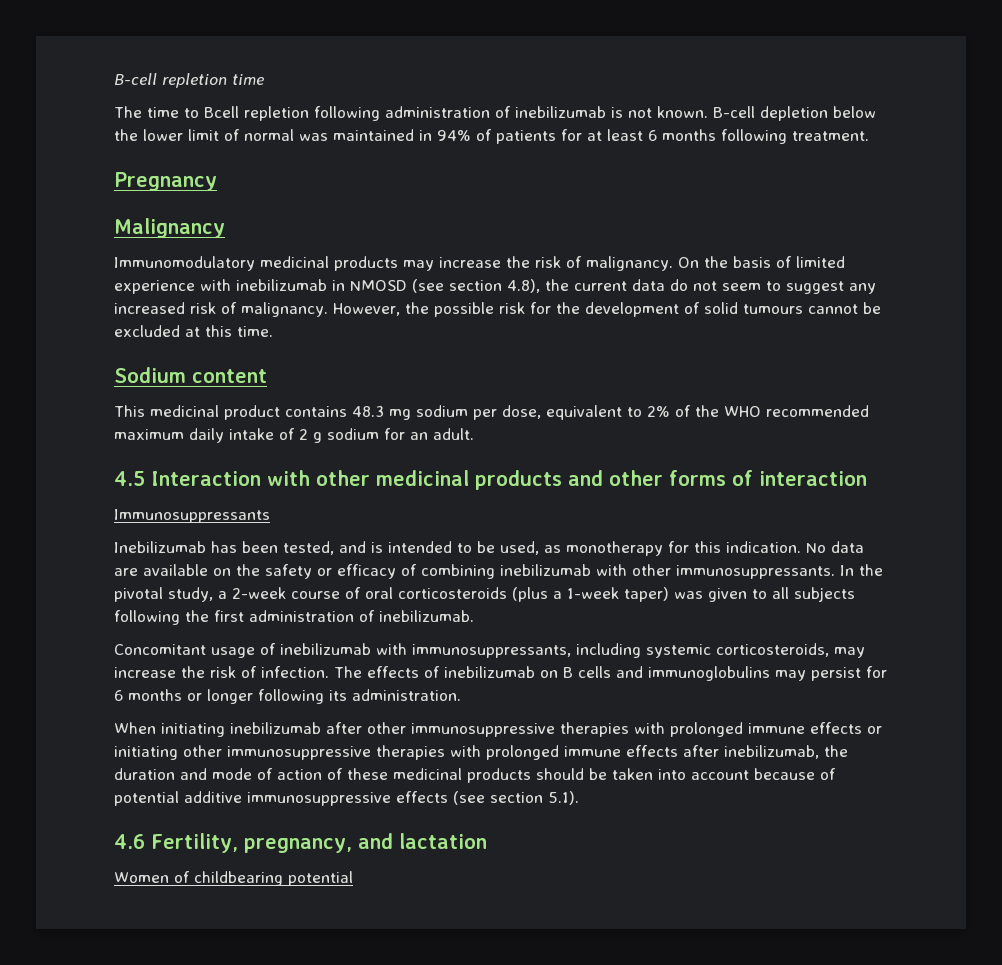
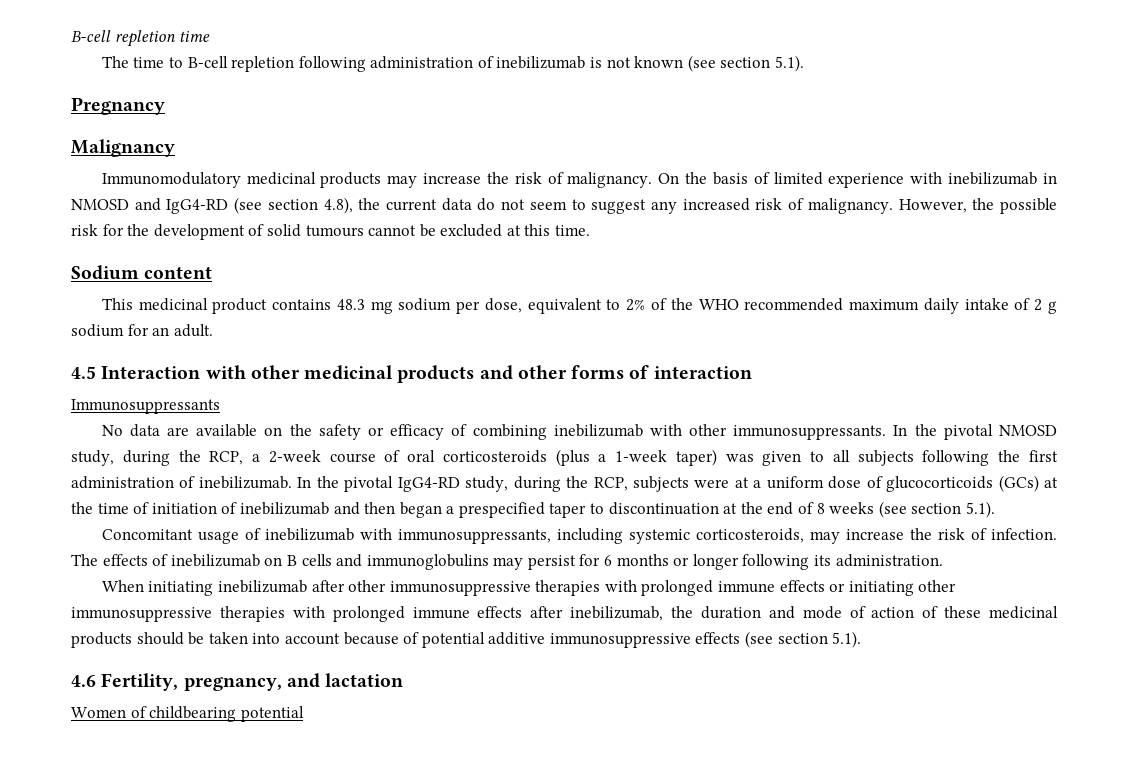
- The time to Bcell repletion following administration of inebilizumab is not known. B-cell depletion below the lower limit of normal was maintained in 94% of patients for at least 6 months following treatment.
+ The time to B-cell repletion following administration of inebilizumab is not known (see section 5.1).
- On the basis of limited experience with inebilizumab in NMOSD (see section 4.8), the current data do not seem to suggest any increased risk of malignancy.
+ On the basis of limited experience with inebilizumab in NMOSD and IgG4-RD (see section 4.8), the current data do not seem to suggest any increased risk of malignancy.
- Inebilizumab has been tested, and is intended to be used, as monotherapy for this indication.
- In the pivotal study, a 2-week course of oral corticosteroids (plus a 1-week taper) was given to all subjects following the first administration of inebilizumab.
+ In the pivotal NMOSD study, during the RCP, a 2-week course of oral corticosteroids (plus a 1-week taper) was given to all subjects following the first administration of inebilizumab. In the pivotal IgG4-RD study, during the RCP, subjects were at a uniform dose of glucocorticoids (GCs) at the time of initiation of inebilizumab and then began a prespecified taper to discontinuation at the end of 8 weeks (see section 5.1).

